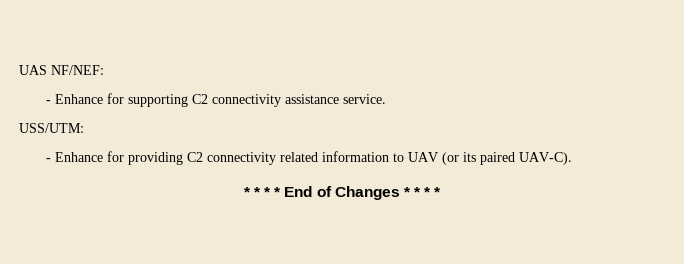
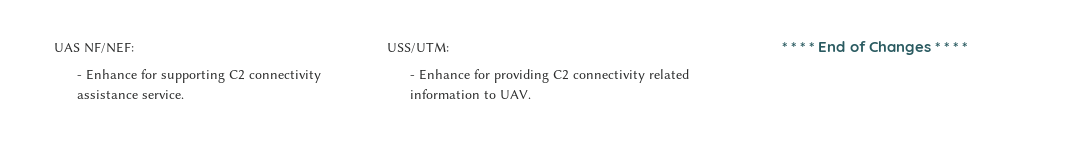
- - Enhance for providing C2 connectivity related information to UAV (or its paired UAV-C).
+ - Enhance for providing C2 connectivity related information to UAV.

